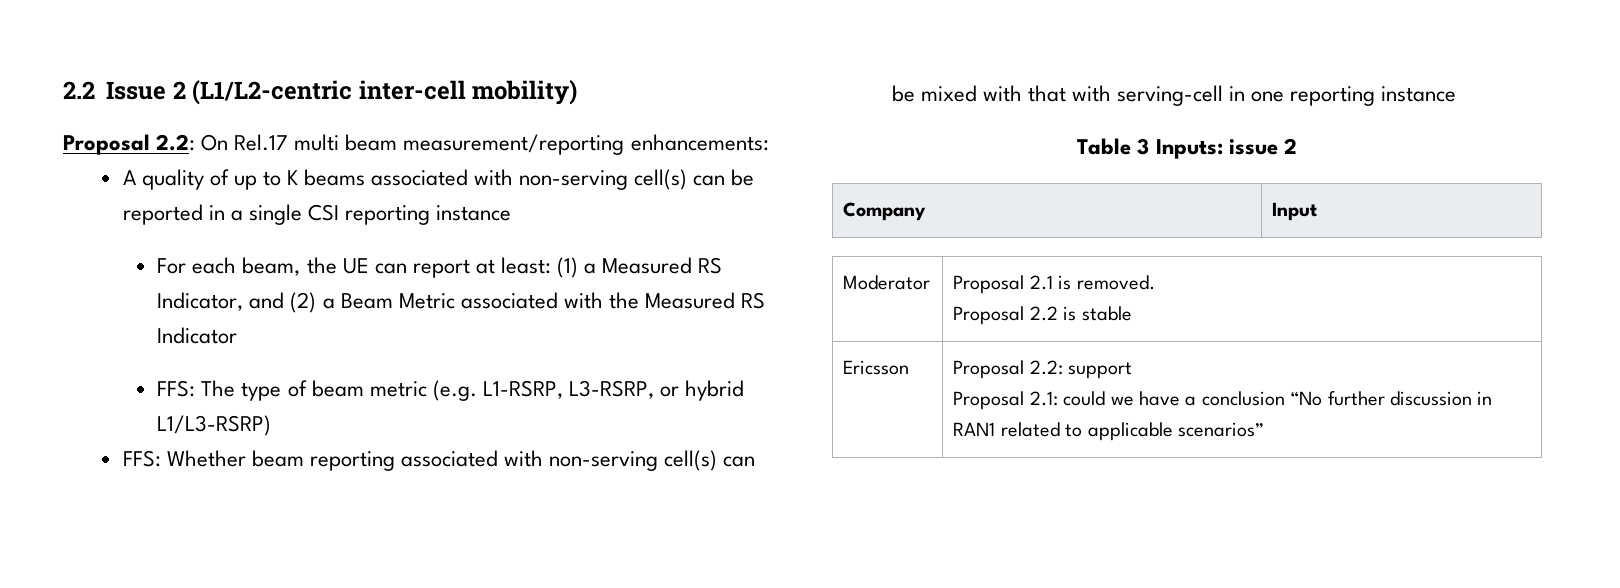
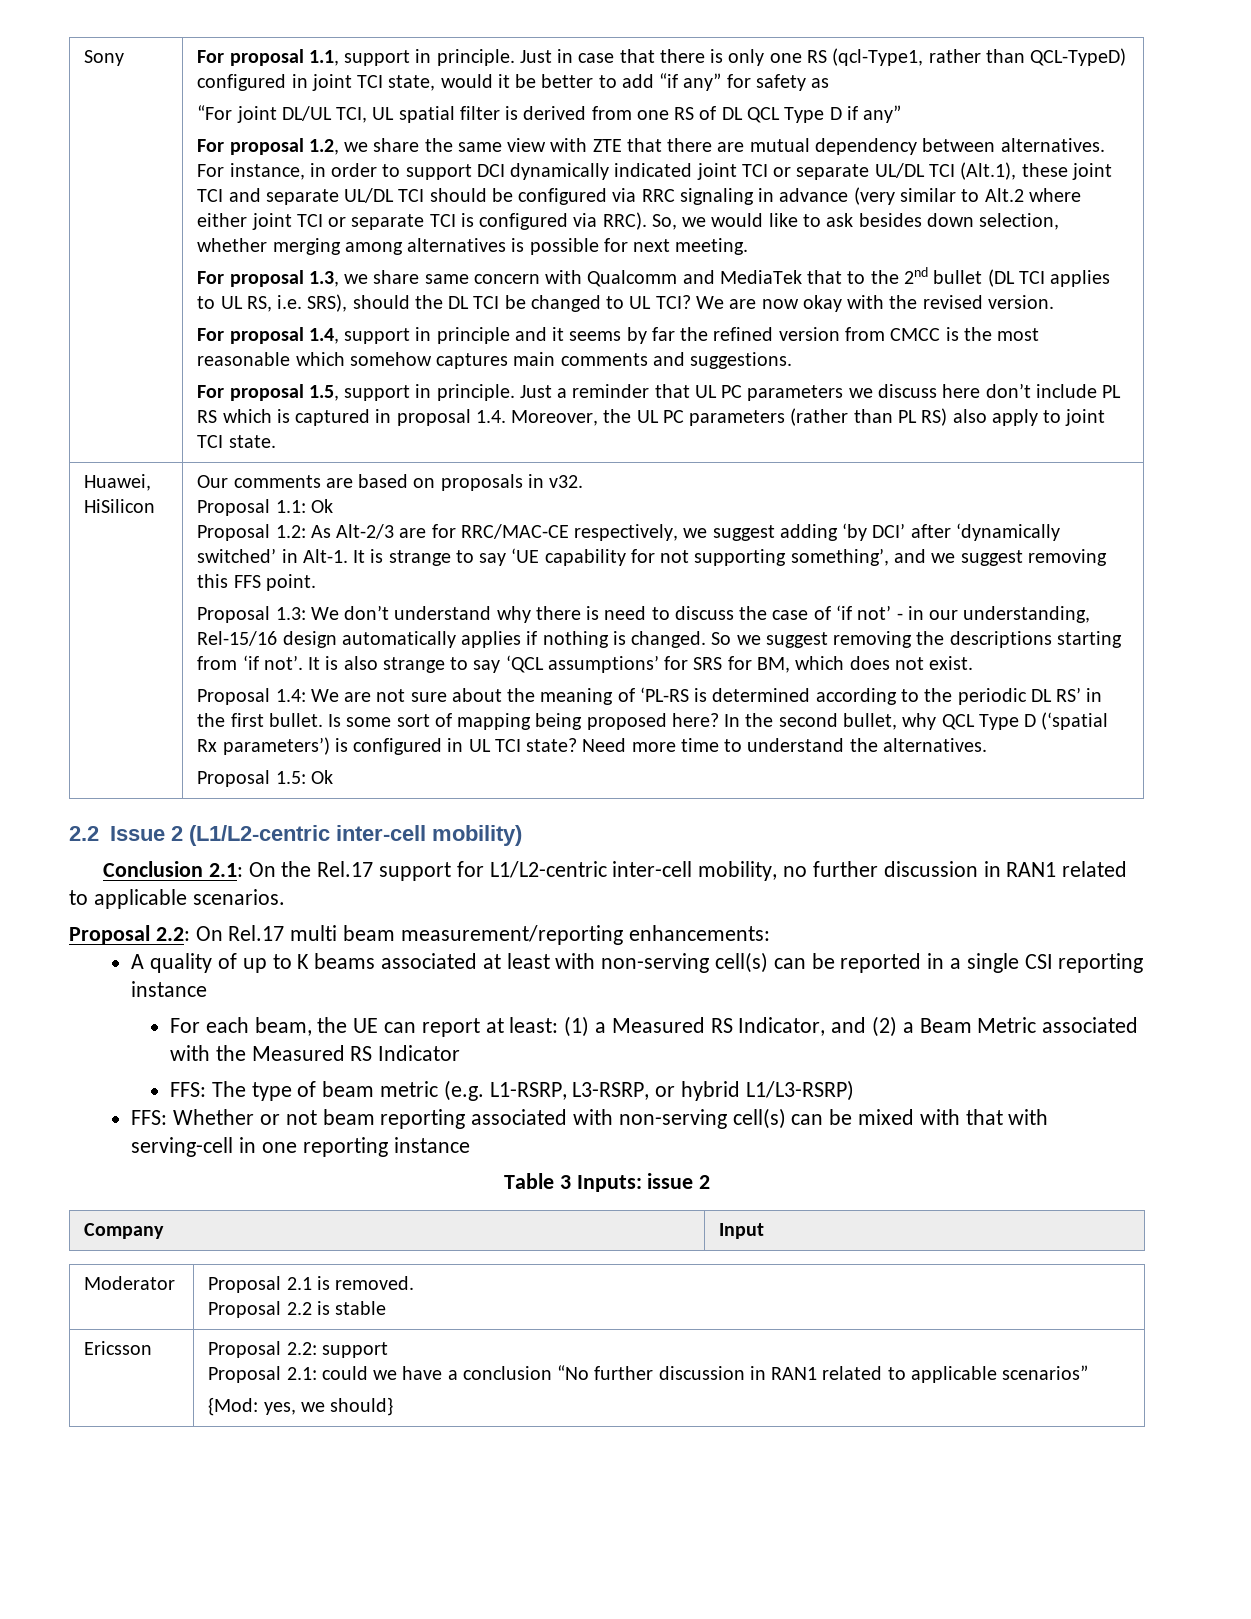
+ Sony | For proposal 1.1, support in principle. Just in case that there is only one RS (qcl-Type1, rather than QCL-TypeD) configured in joint TCI state, would it be better to add “if any” for safety as
+ “For joint DL/UL TCI, UL spatial filter is derived from one RS of DL QCL Type D if any”
+ For proposal 1.2, we share the same view with ZTE that there are mutual dependency between alternatives. For instance, in order to support DCI dynamically indicated joint TCI or separate UL/DL TCI (Alt.1), these joint TCI and separate UL/DL TCI should be configured via RRC signaling in advance (very similar to Alt.2 where either joint TCI or separate TCI is configured via RRC). So, we would like to ask besides down selection, whether merging among alternatives is possible for next meeting.
+ For proposal 1.3, we share same concern with Qualcomm and MediaTek that to the 2nd bullet (DL TCI applies to UL RS, i.e. SRS), should the DL TCI be changed to UL TCI? We are now okay with the revised version.
+ For proposal 1.4, support in principle and it seems by far the refined version from CMCC is the most reasonable which somehow captures main comments and suggestions.
+ For proposal 1.5, support in principle. Just a reminder that UL PC parameters we discuss here don’t include PL RS which is captured in proposal 1.4. Moreover, the UL PC parameters (rather than PL RS) also apply to joint TCI state.
+ Huawei, HiSilicon | Our comments are based on proposals in v32.
+ Proposal 1.1: Ok
+ Proposal 1.2: As Alt-2/3 are for RRC/MAC-CE respectively, we suggest adding ‘by DCI’ after ‘dynamically switched’ in Alt-1. It is strange to say ‘UE capability for not supporting something’, and we suggest removing this FFS point.
+ Proposal 1.3: We don’t understand why there is need to discuss the case of ‘if not’ - in our understanding, Rel-15/16 design automatically applies if nothing is changed. So we suggest removing the descriptions starting from ‘if not’. It is also strange to say ‘QCL assumptions’ for SRS for BM, which does not exist.
+ Proposal 1.4: We are not sure about the meaning of ‘PL-RS is determined according to the periodic DL RS’ in the first bullet. Is some sort of mapping being proposed here? In the second bullet, why QCL Type D (‘spatial Rx parameters’) is configured in UL TCI state? Need more time to understand the alternatives.
+ Proposal 1.5: Ok
+ Conclusion 2.1: On the Rel.17 support for L1/L2-centric inter-cell mobility, no further discussion in RAN1 related to applicable scenarios.
- A quality of up to K beams associated with non-serving cell(s) can be reported in a single CSI reporting instance
+ A quality of up to K beams associated at least with non-serving cell(s) can be reported in a single CSI reporting instance
- FFS: Whether beam reporting associated with non-serving cell(s) can be mixed with that with serving-cell in one reporting instance
+ FFS: Whether or not beam reporting associated with non-serving cell(s) can be mixed with that with serving-cell in one reporting instance
  Ericsson | Proposal 2.2: support
  Proposal 2.1: could we have a conclusion “No further discussion in RAN1 related to applicable scenarios”
+ {Mod: yes, we should}

